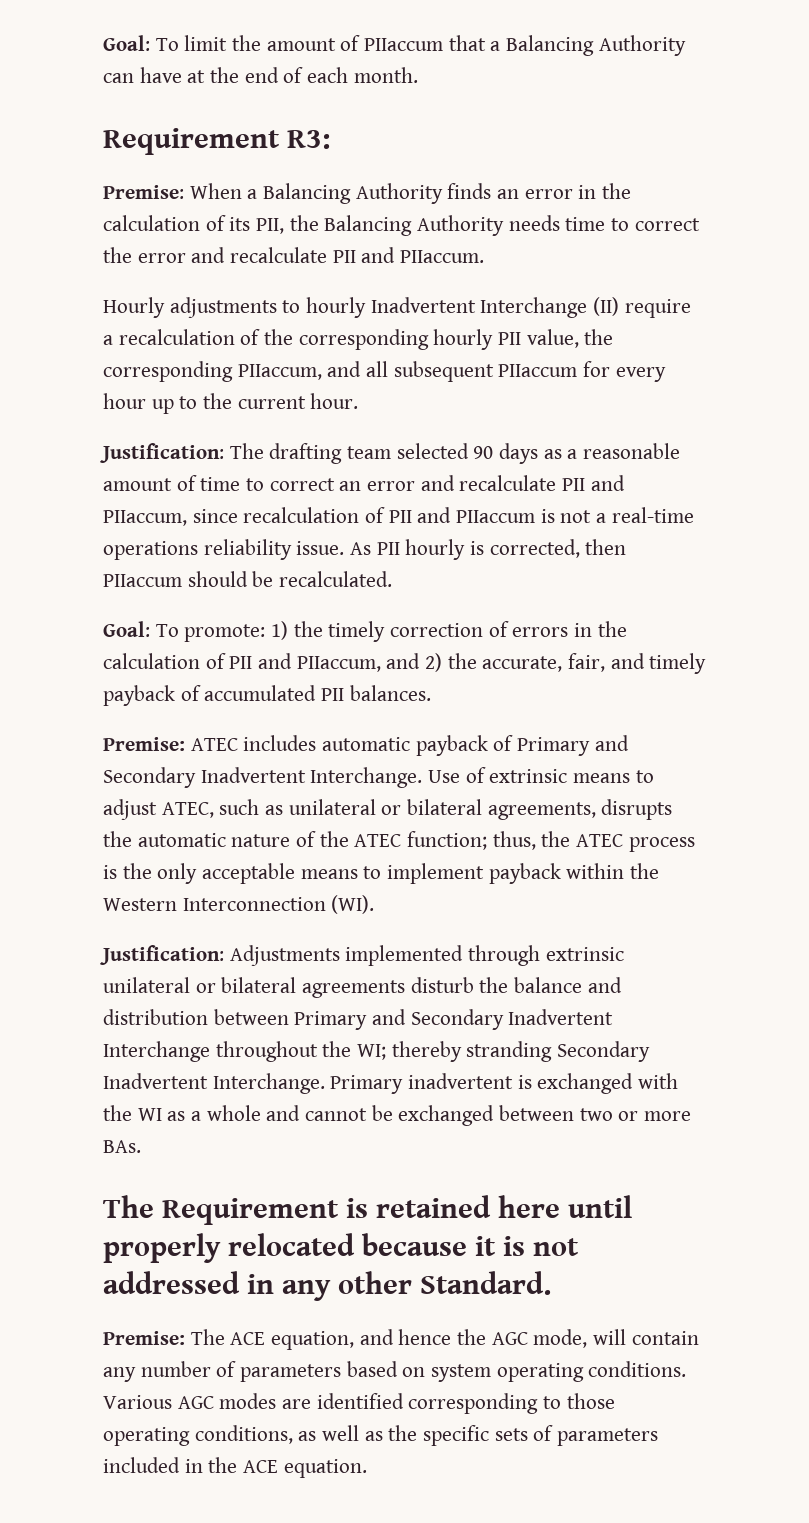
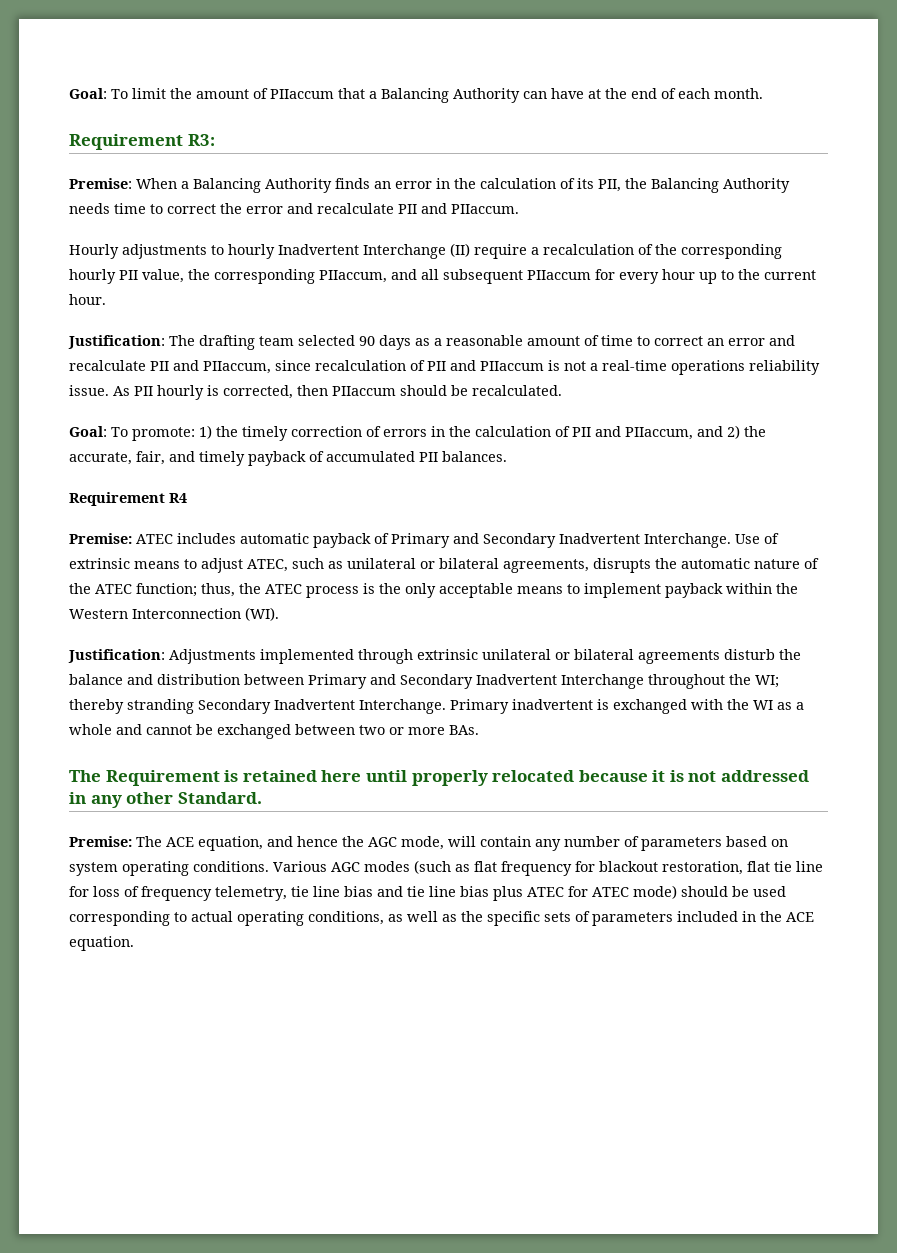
+ Requirement R4
- Various AGC modes are identified corresponding to those operating conditions, as well as the specific sets of parameters included in the ACE equation.
+ Various AGC modes (such as flat frequency for blackout restoration, flat tie line for loss of frequency telemetry, tie line bias and tie line bias plus ATEC for ATEC mode) should be used corresponding to actual operating conditions, as well as the specific sets of parameters included in the ACE equation.

